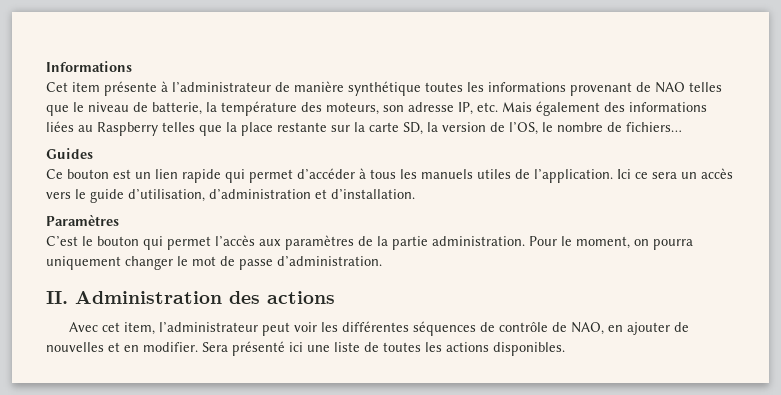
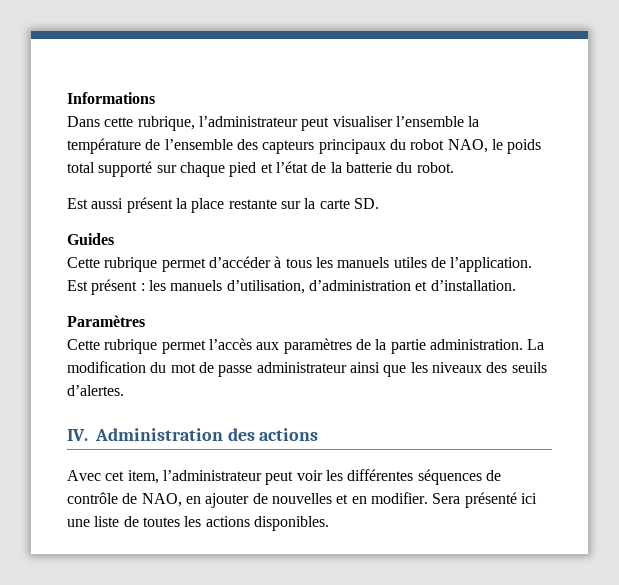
- Cet item présente à l’administrateur de manière synthétique toutes les informations provenant de NAO telles que le niveau de batterie, la température des moteurs, son adresse IP, etc. Mais également des informations liées au Raspberry telles que la place restante sur la carte SD, la version de l’OS, le nombre de fichiers…
+ Dans cette rubrique, l’administrateur peut visualiser l’ensemble la température de l’ensemble des capteurs principaux du robot NAO, le poids total supporté sur chaque pied et l’état de la batterie du robot.
+ Est aussi présent la place restante sur la carte SD.
  Guides
- Ce bouton est un lien rapide qui permet d’accéder à tous les manuels utiles de l’application.
+ Cette rubrique permet d’accéder à tous les manuels utiles de l’application.
- Ici ce sera un accès vers le guide d’utilisation, d’administration et d’installation.
+ Est présent : les manuels d’utilisation, d’administration et d’installation.
- C’est le bouton qui permet l’accès aux paramètres de la partie administration.
+ Cette rubrique permet l’accès aux paramètres de la partie administration.
- Pour le moment, on pourra uniquement changer le mot de passe d’administration.
- II. Administration des actions
+ La modification du mot de passe administrateur ainsi que les niveaux des seuils d’alertes.
+ IV. Administration des actions

